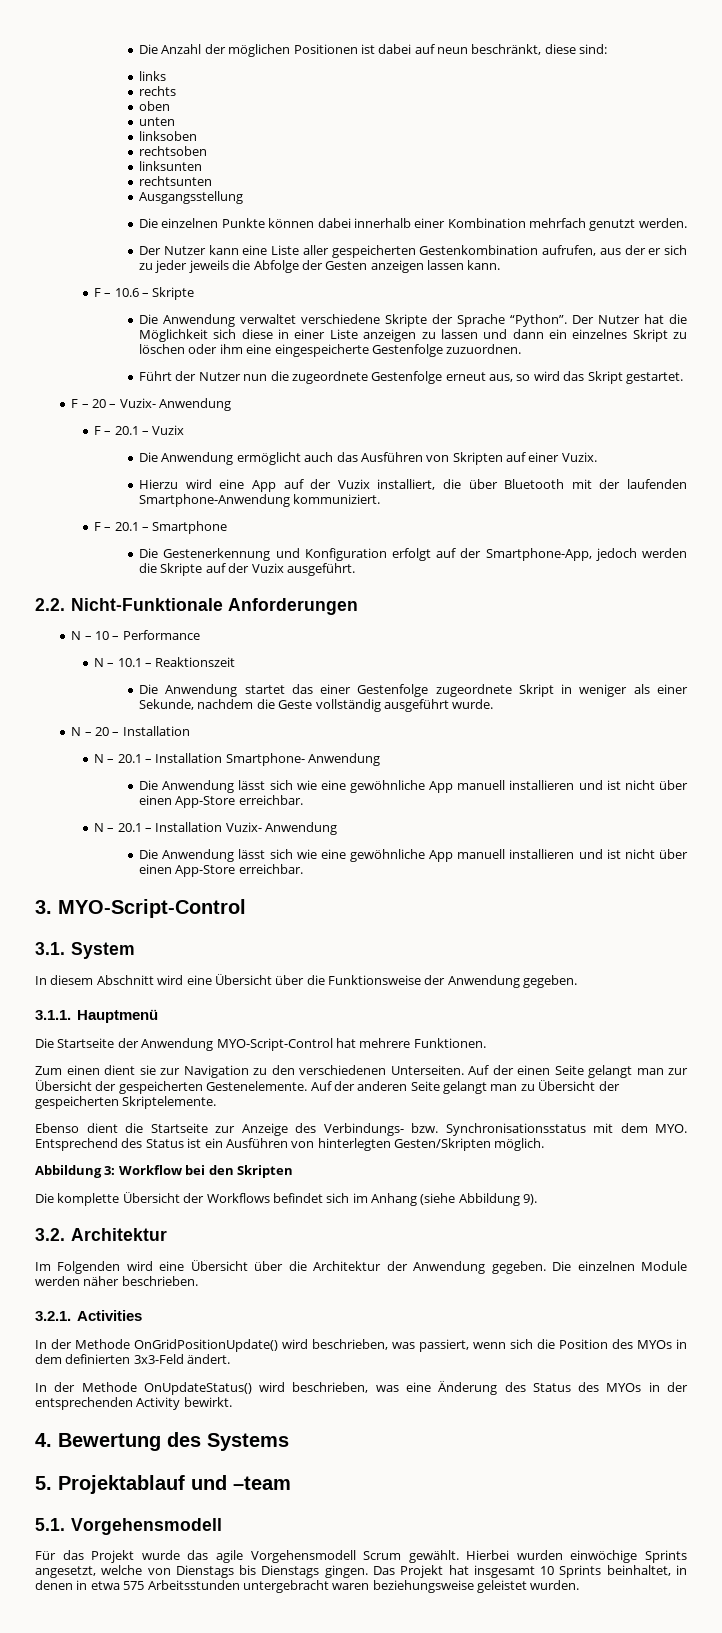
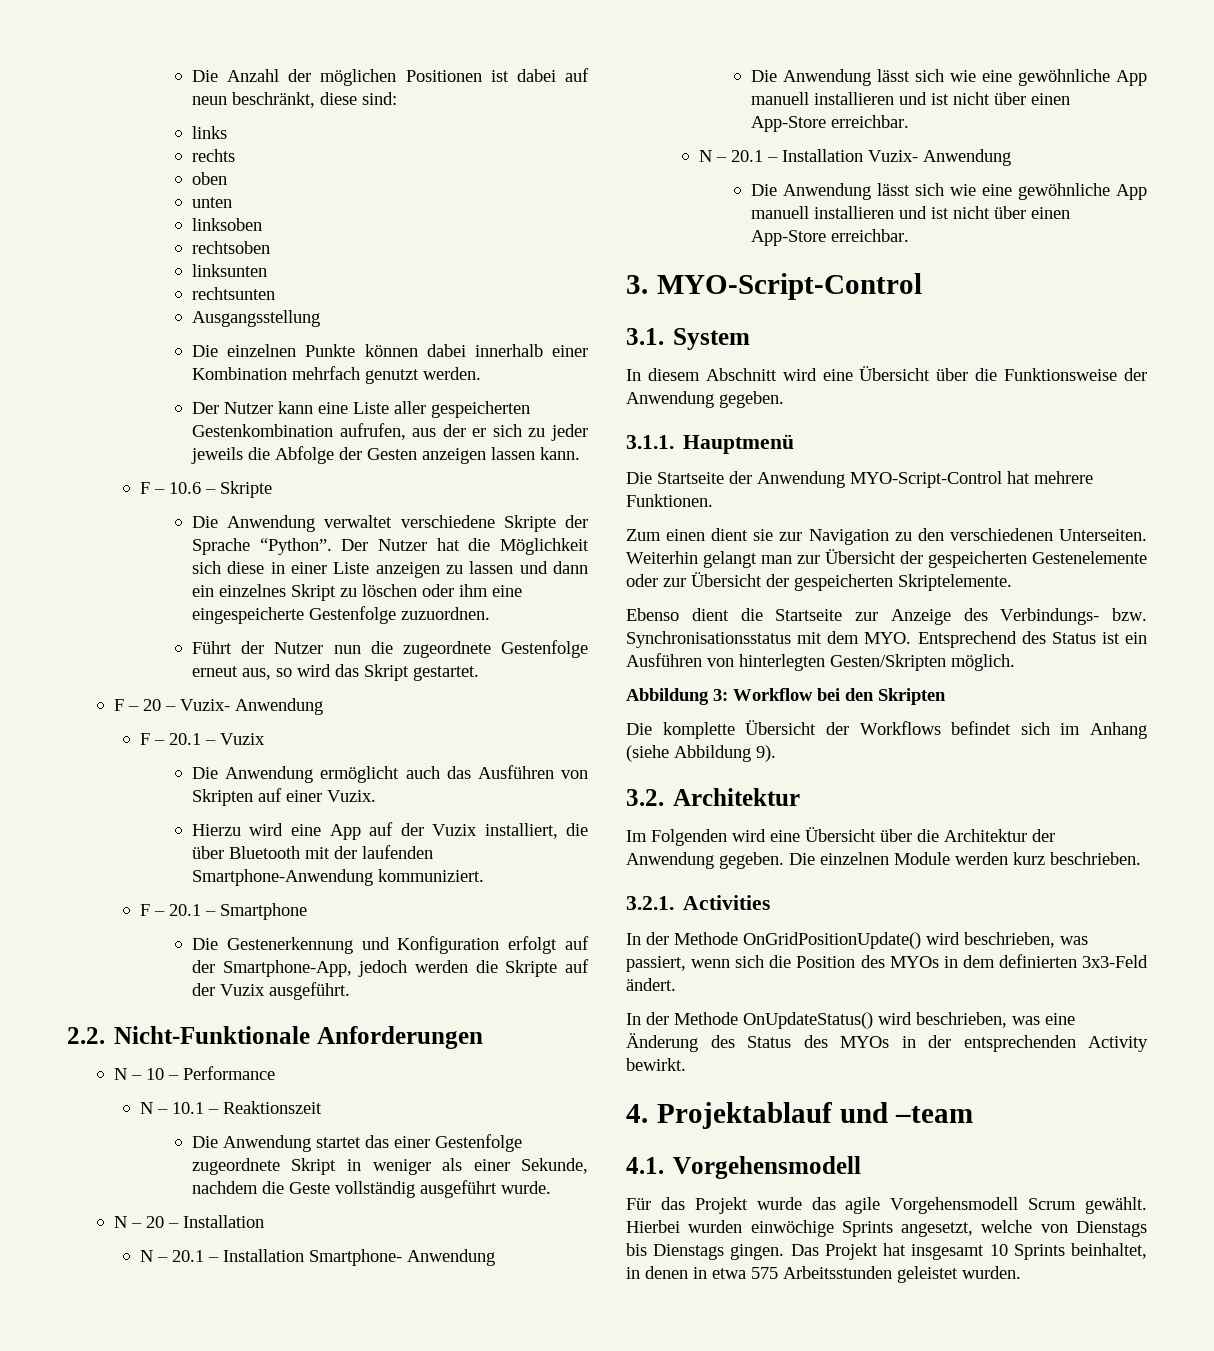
- Auf der einen Seite gelangt man zur Übersicht der gespeicherten Gestenelemente. Auf der anderen Seite gelangt man zu Übersicht der gespeicherten Skriptelemente.
+ Weiterhin gelangt man zur Übersicht der gespeicherten Gestenelemente oder zur Übersicht der gespeicherten Skriptelemente.
- Die einzelnen Module werden näher beschrieben.
+ Die einzelnen Module werden kurz beschrieben.
- 4. Bewertung des Systems
- 5. Projektablauf und –team
+ 4. Projektablauf und –team
- 5.1. Vorgehensmodell
+ 4.1. Vorgehensmodell
- Das Projekt hat insgesamt 10 Sprints beinhaltet, in denen in etwa 575 Arbeitsstunden untergebracht waren beziehungsweise geleistet wurden.
+ Das Projekt hat insgesamt 10 Sprints beinhaltet, in denen in etwa 575 Arbeitsstunden geleistet wurden.

